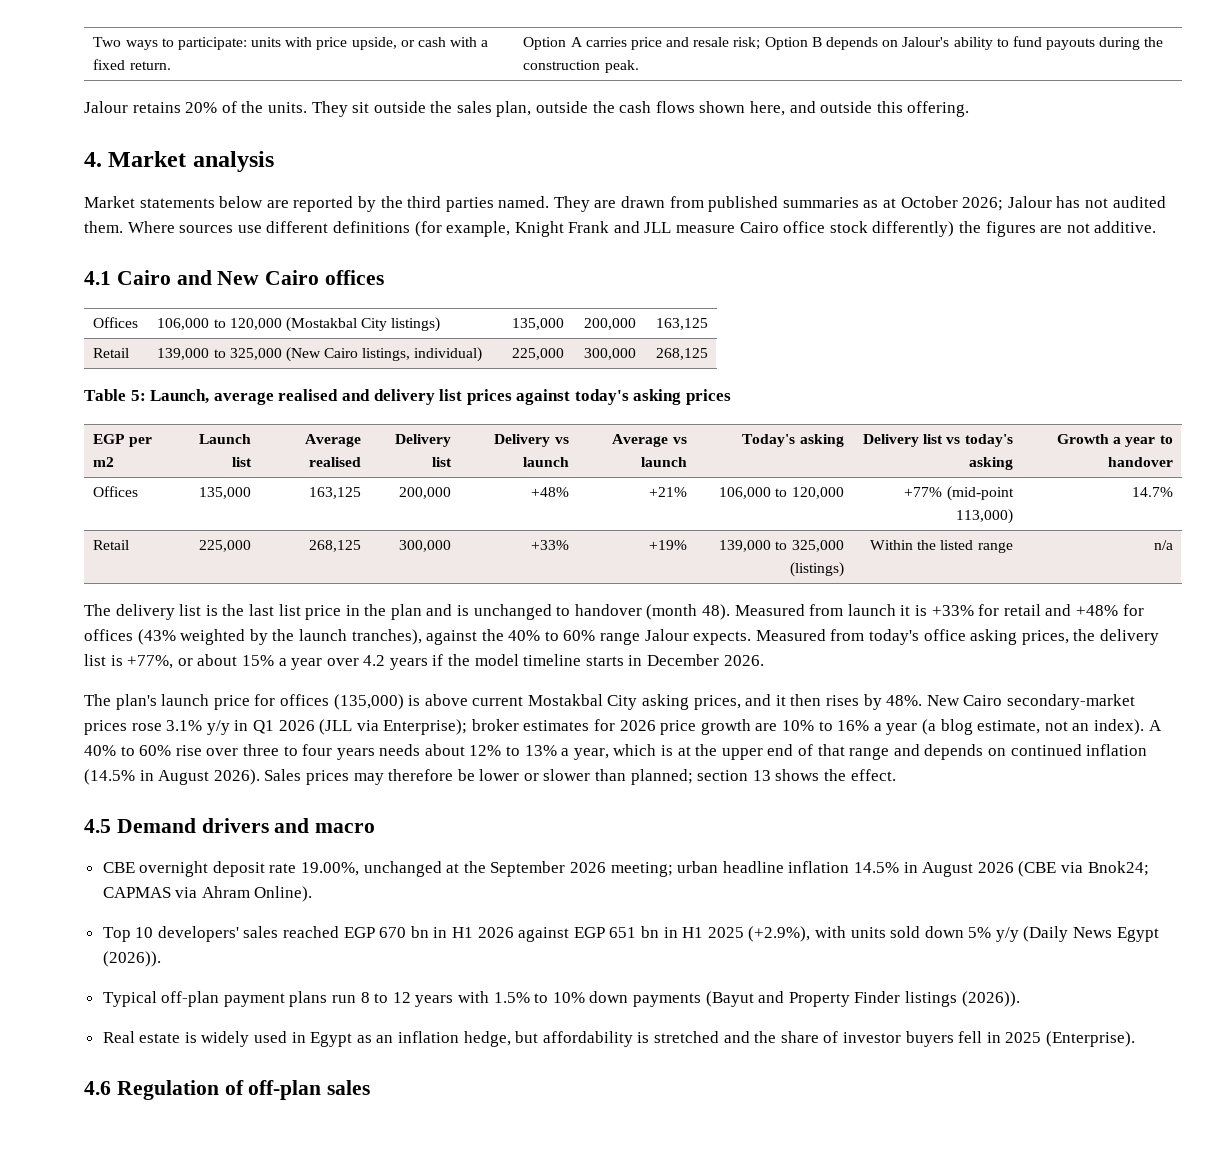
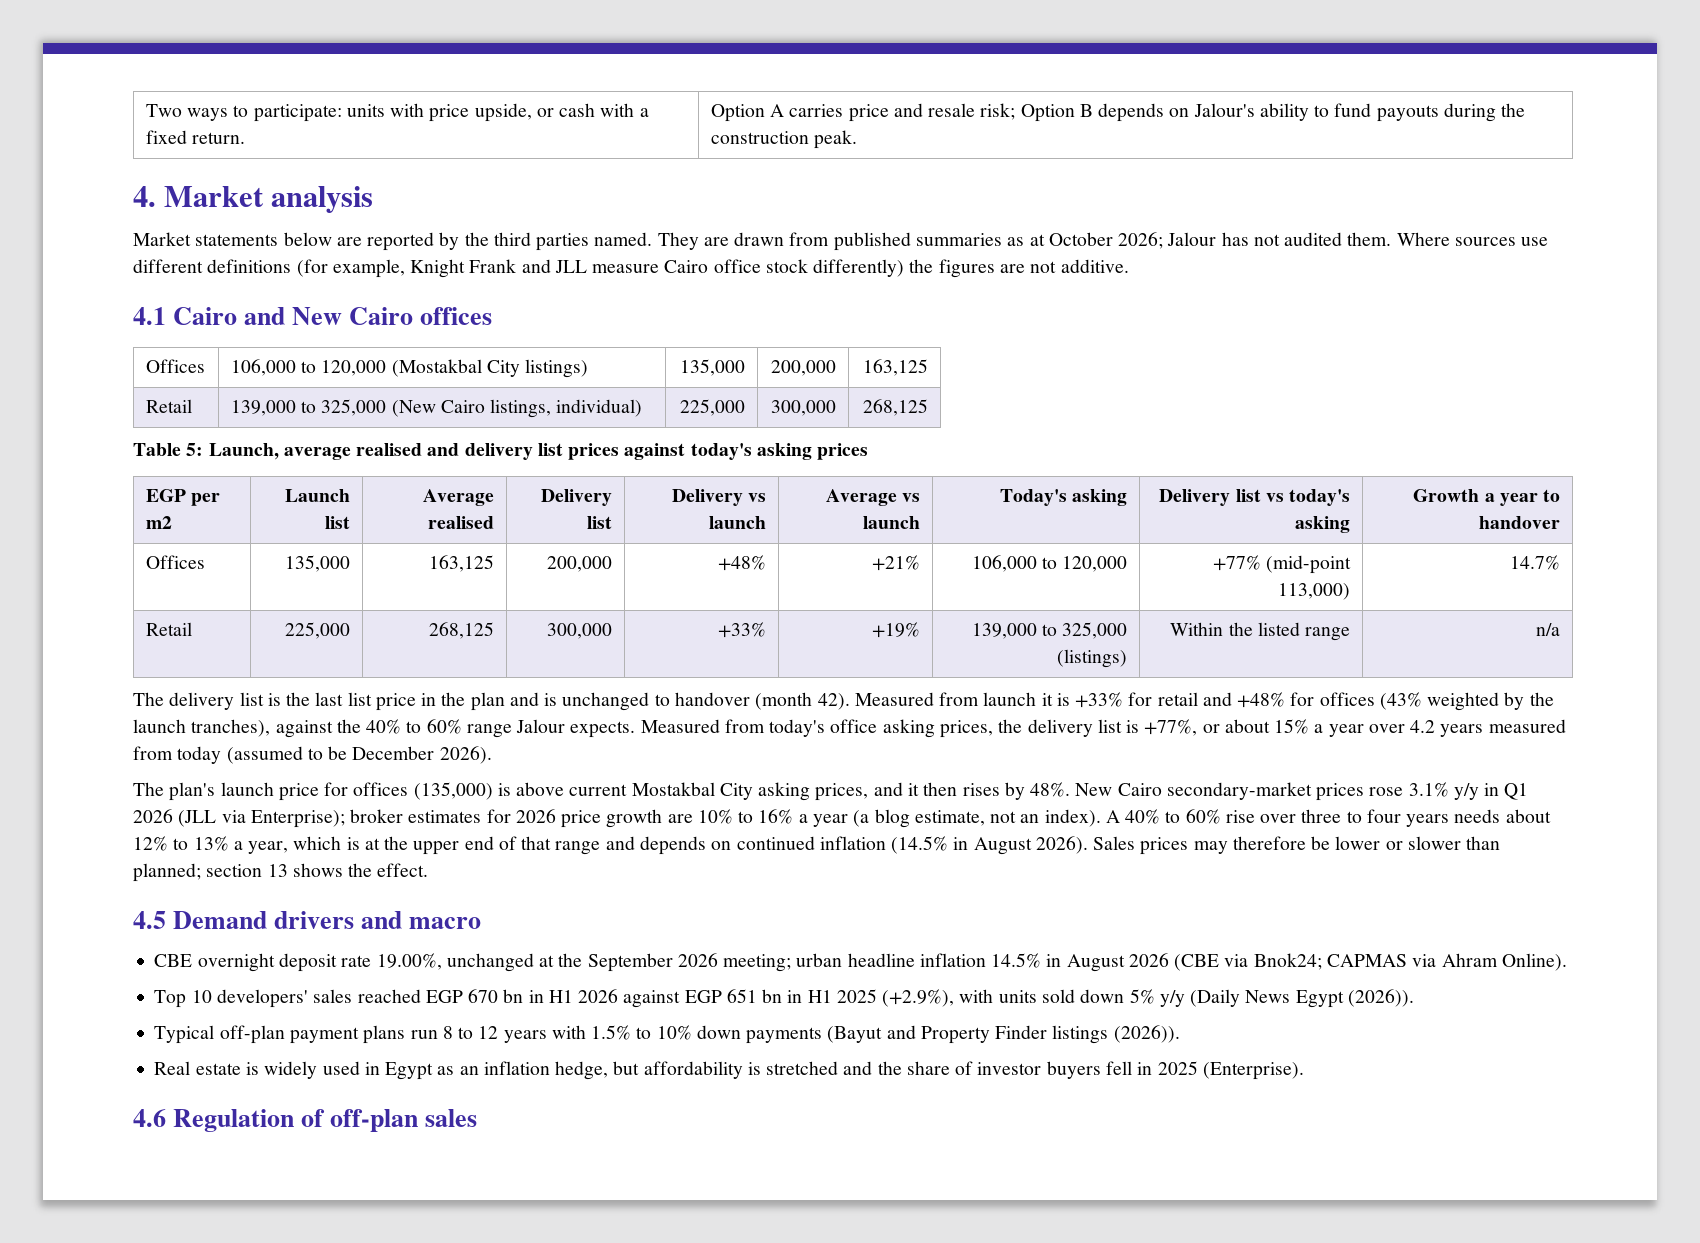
- Jalour retains 20% of the units. They sit outside the sales plan, outside the cash flows shown here, and outside this offering.
- The delivery list is the last list price in the plan and is unchanged to handover (month 48).
+ The delivery list is the last list price in the plan and is unchanged to handover (month 42).
- Measured from today's office asking prices, the delivery list is +77%, or about 15% a year over 4.2 years if the model timeline starts in December 2026.
+ Measured from today's office asking prices, the delivery list is +77%, or about 15% a year over 4.2 years measured from today (assumed to be December 2026).

